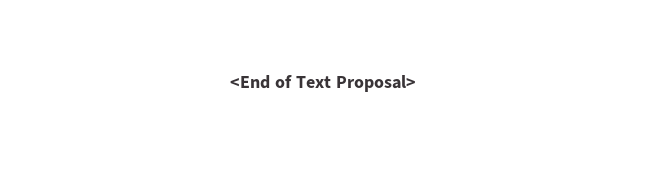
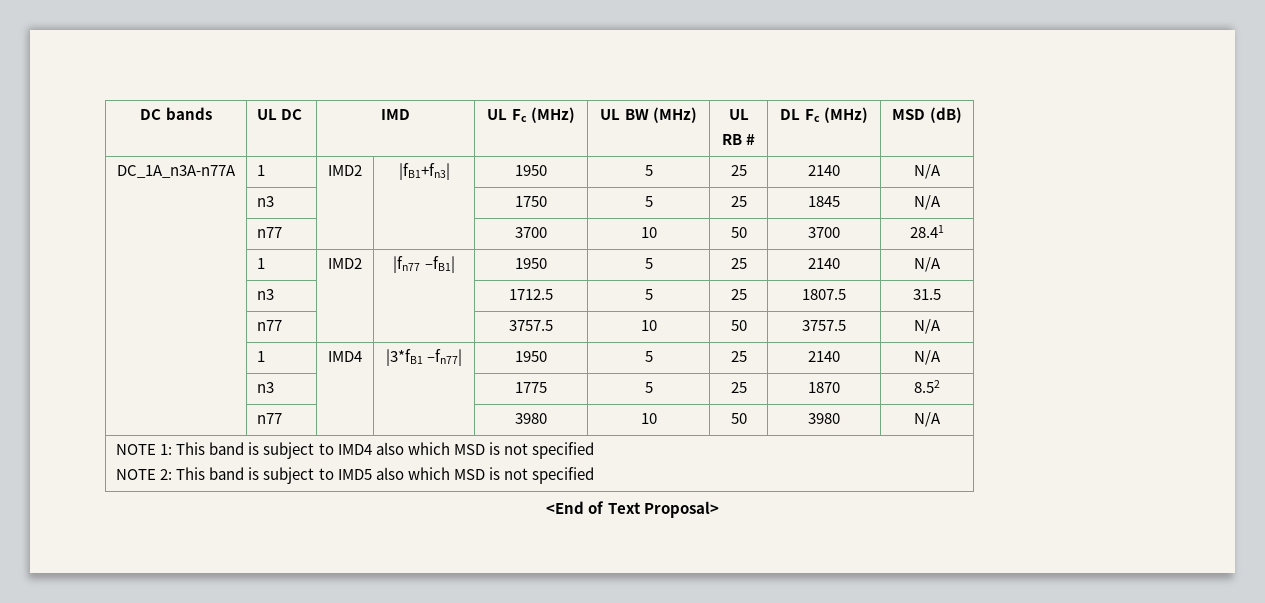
+ DC bands | UL DC | IMD | UL Fc (MHz) | UL BW (MHz) | UL
+ RB # | DL Fc (MHz) | MSD (dB)
+ DC_1A_n3A-n77A | 1 | IMD2 | |fB1+fn3| | 1950 | 5 | 25 | 2140 | N/A
+ | n3 | | | 1750 | 5 | 25 | 1845 | N/A
+ | n77 | | | 3700 | 10 | 50 | 3700 | 28.41
+ | 1 | IMD2 | |fn77 –fB1| | 1950 | 5 | 25 | 2140 | N/A
+ | n3 | | | 1712.5 | 5 | 25 | 1807.5 | 31.5
+ | n77 | | | 3757.5 | 10 | 50 | 3757.5 | N/A
+ | 1 | IMD4 | |3*fB1 –fn77| | 1950 | 5 | 25 | 2140 | N/A
+ | n3 | | | 1775 | 5 | 25 | 1870 | 8.52
+ | n77 | | | 3980 | 10 | 50 | 3980 | N/A
+ NOTE 1: This band is subject to IMD4 also which MSD is not specified
+ NOTE 2: This band is subject to IMD5 also which MSD is not specified

